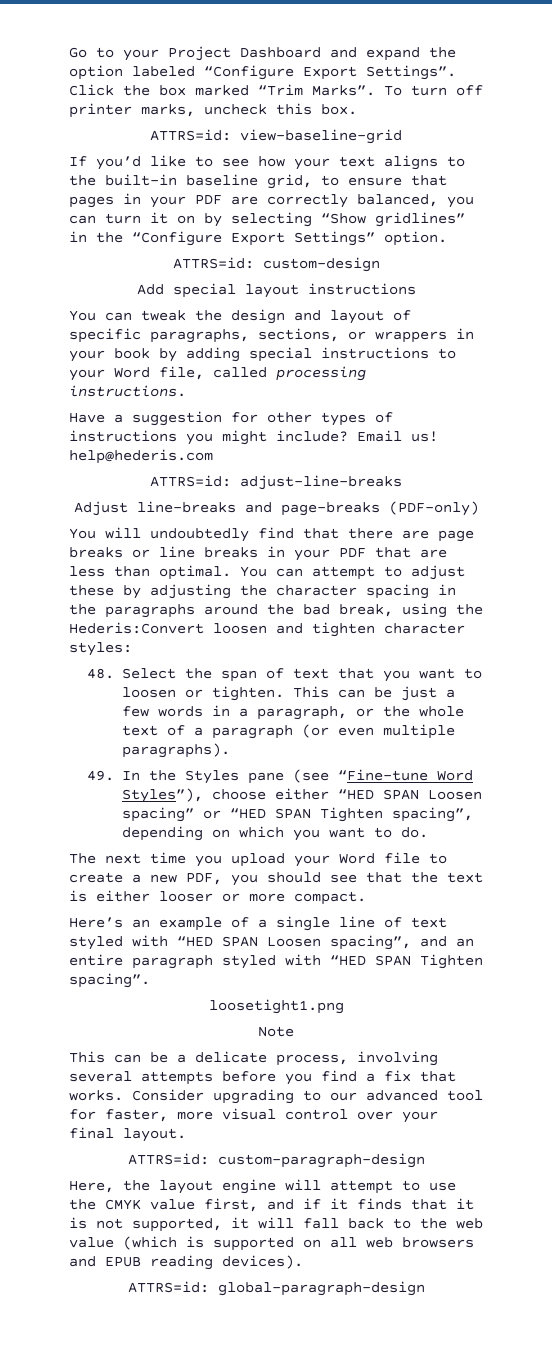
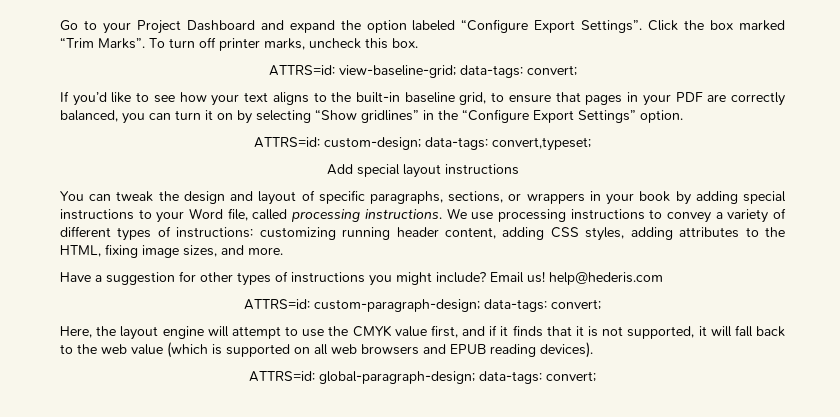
- ATTRS=id: view-baseline-grid
+ ATTRS=id: view-baseline-grid; data-tags: convert;
- ATTRS=id: custom-design
+ ATTRS=id: custom-design; data-tags: convert,typeset;
+ We use processing instructions to convey a variety of different types of instructions: customizing running header content, adding CSS styles, adding attributes to the HTML, fixing image sizes, and more.
- ATTRS=id: adjust-line-breaks
- Adjust line-breaks and page-breaks (PDF-only)
- You will undoubtedly find that there are page breaks or line breaks in your PDF that are less than optimal. You can attempt to adjust these by adjusting the character spacing in the paragraphs around the bad break, using the Hederis:Convert loosen and tighten character styles:
- 48. Select the span of text that you want to loosen or tighten. This can be just a few words in a paragraph, or the whole text of a paragraph (or even multiple paragraphs).
- 49. In the Styles pane (see “Fine-tune Word Styles”), choose either “HED SPAN Loosen spacing” or “HED SPAN Tighten spacing”, depending on which you want to do.
- The next time you upload your Word file to create a new PDF, you should see that the text is either looser or more compact.
- Here’s an example of a single line of text styled with “HED SPAN Loosen spacing”, and an entire paragraph styled with “HED SPAN Tighten spacing”.
- loosetight1.png
- Note
- This can be a delicate process, involving several attempts before you find a fix that works. Consider upgrading to our advanced tool for faster, more visual control over your final layout.
- ATTRS=id: custom-paragraph-design
+ ATTRS=id: custom-paragraph-design; data-tags: convert;
- ATTRS=id: global-paragraph-design
+ ATTRS=id: global-paragraph-design; data-tags: convert;

